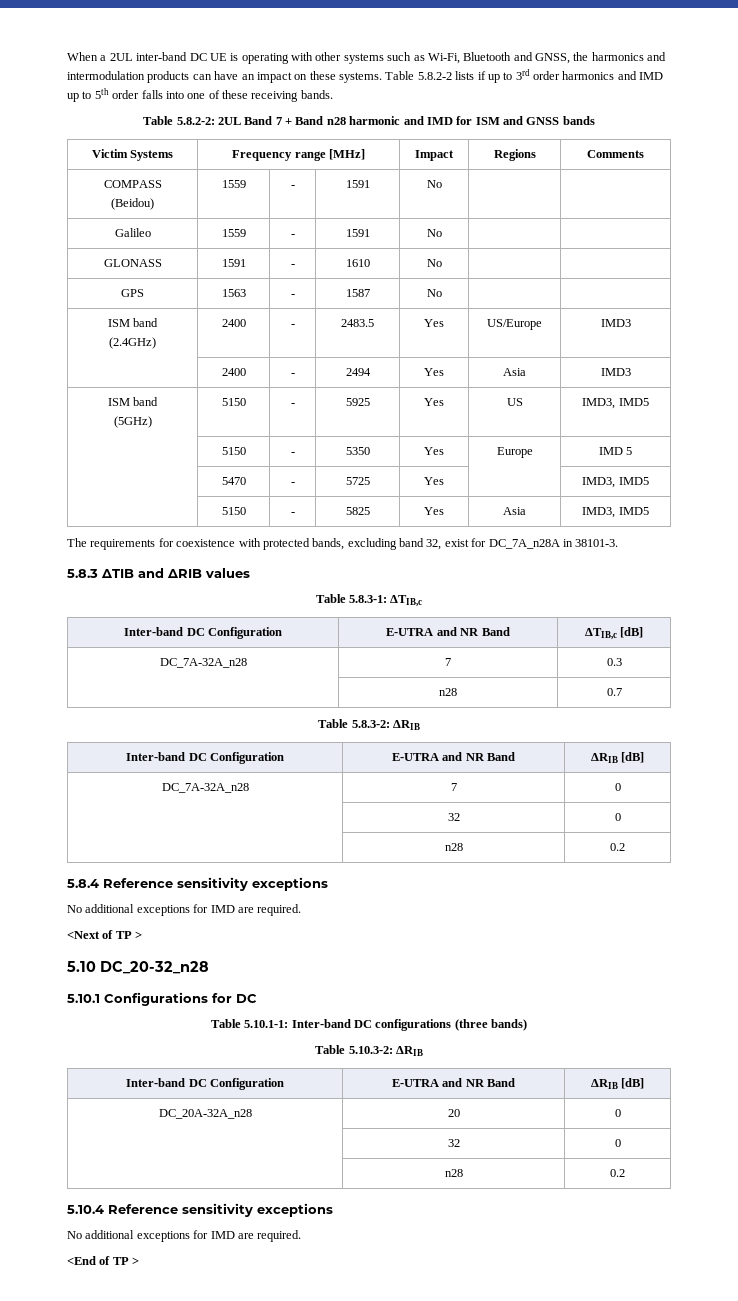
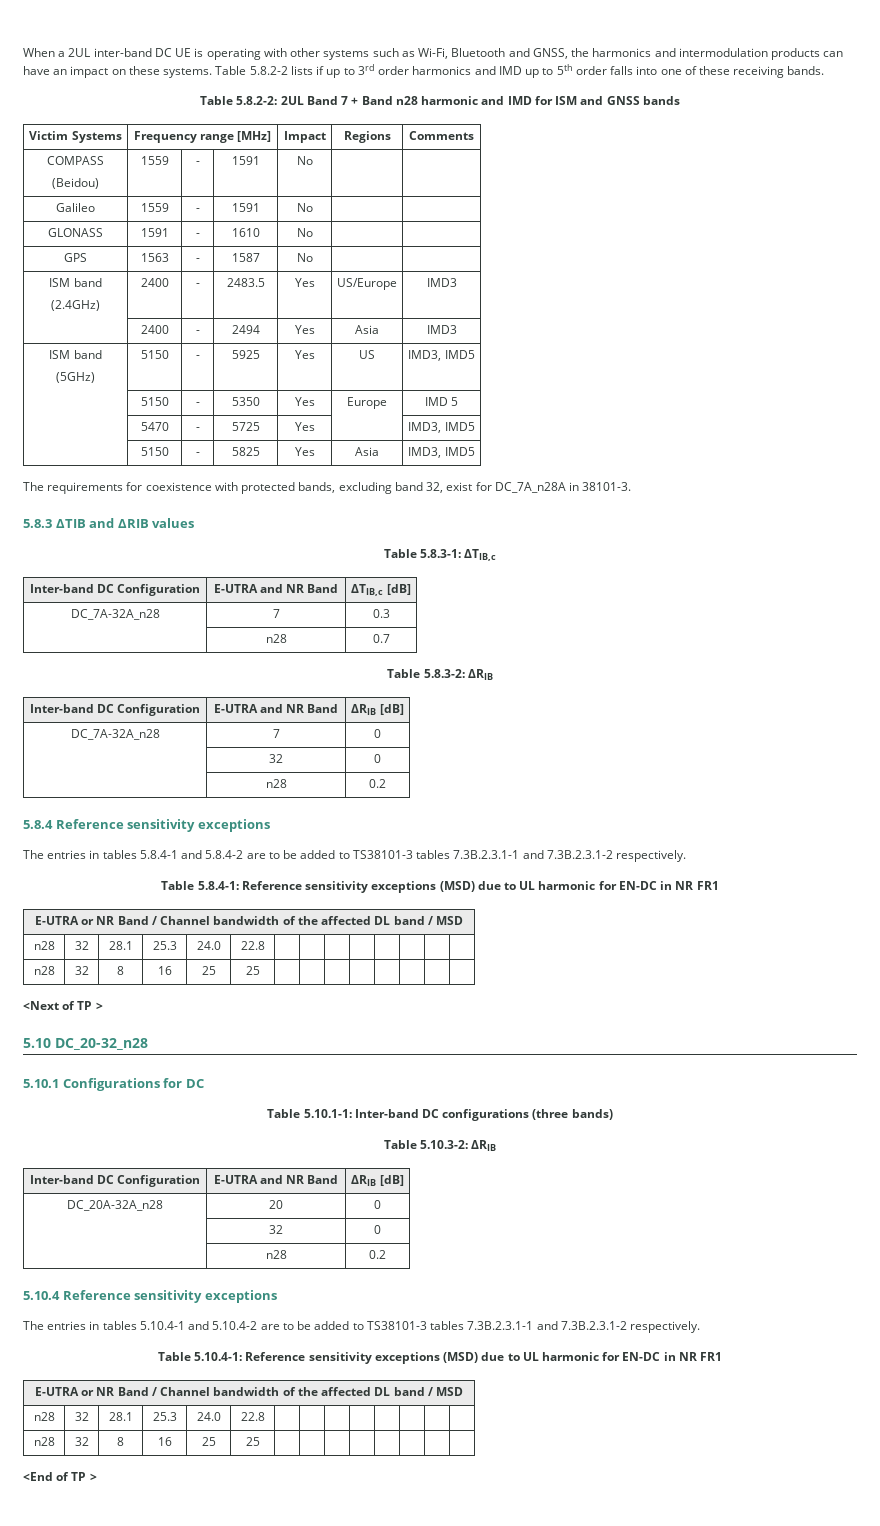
  5.8.4 Reference sensitivity exceptions
- No additional exceptions for IMD are required.
+ The entries in tables 5.8.4-1 and 5.8.4-2 are to be added to TS38101-3 tables 7.3B.2.3.1-1 and 7.3B.2.3.1-2 respectively.
+ Table 5.8.4-1: Reference sensitivity exceptions (MSD) due to UL harmonic for EN-DC in NR FR1
+ E-UTRA or NR Band / Channel bandwidth of the affected DL band / MSD
+ n28 | 32 | 28.1 | 25.3 | 24.0 | 22.8 | | | | | | | |
+ n28 | 32 | 8 | 16 | 25 | 25 | | | | | | | |
  5.10.4 Reference sensitivity exceptions
- No additional exceptions for IMD are required.
+ The entries in tables 5.10.4-1 and 5.10.4-2 are to be added to TS38101-3 tables 7.3B.2.3.1-1 and 7.3B.2.3.1-2 respectively.
+ Table 5.10.4-1: Reference sensitivity exceptions (MSD) due to UL harmonic for EN-DC in NR FR1
+ E-UTRA or NR Band / Channel bandwidth of the affected DL band / MSD
+ n28 | 32 | 28.1 | 25.3 | 24.0 | 22.8 | | | | | | | |
+ n28 | 32 | 8 | 16 | 25 | 25 | | | | | | | |

